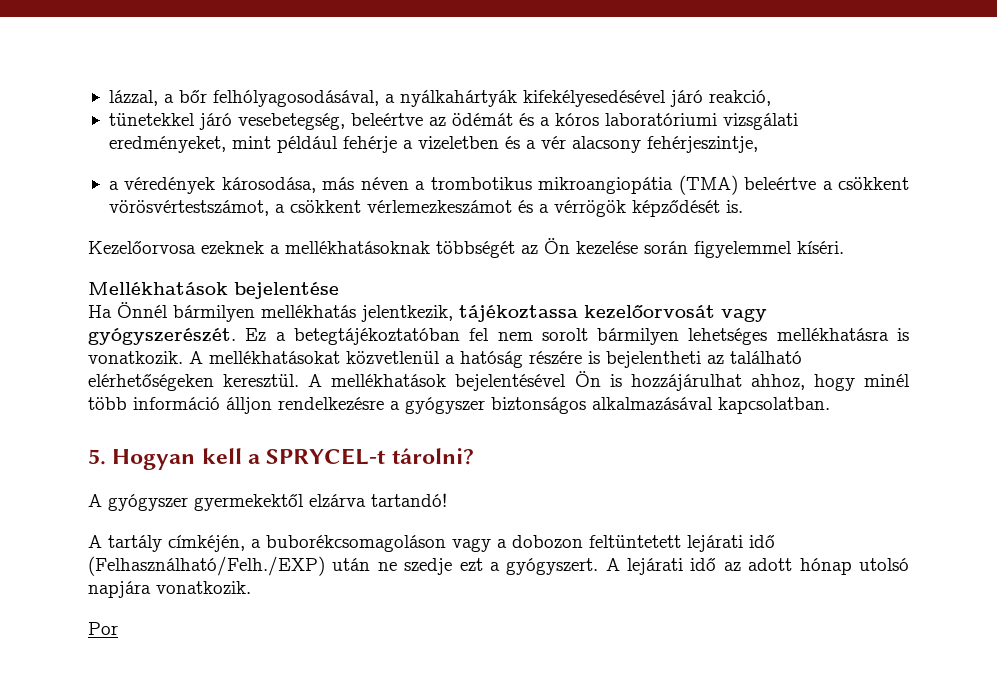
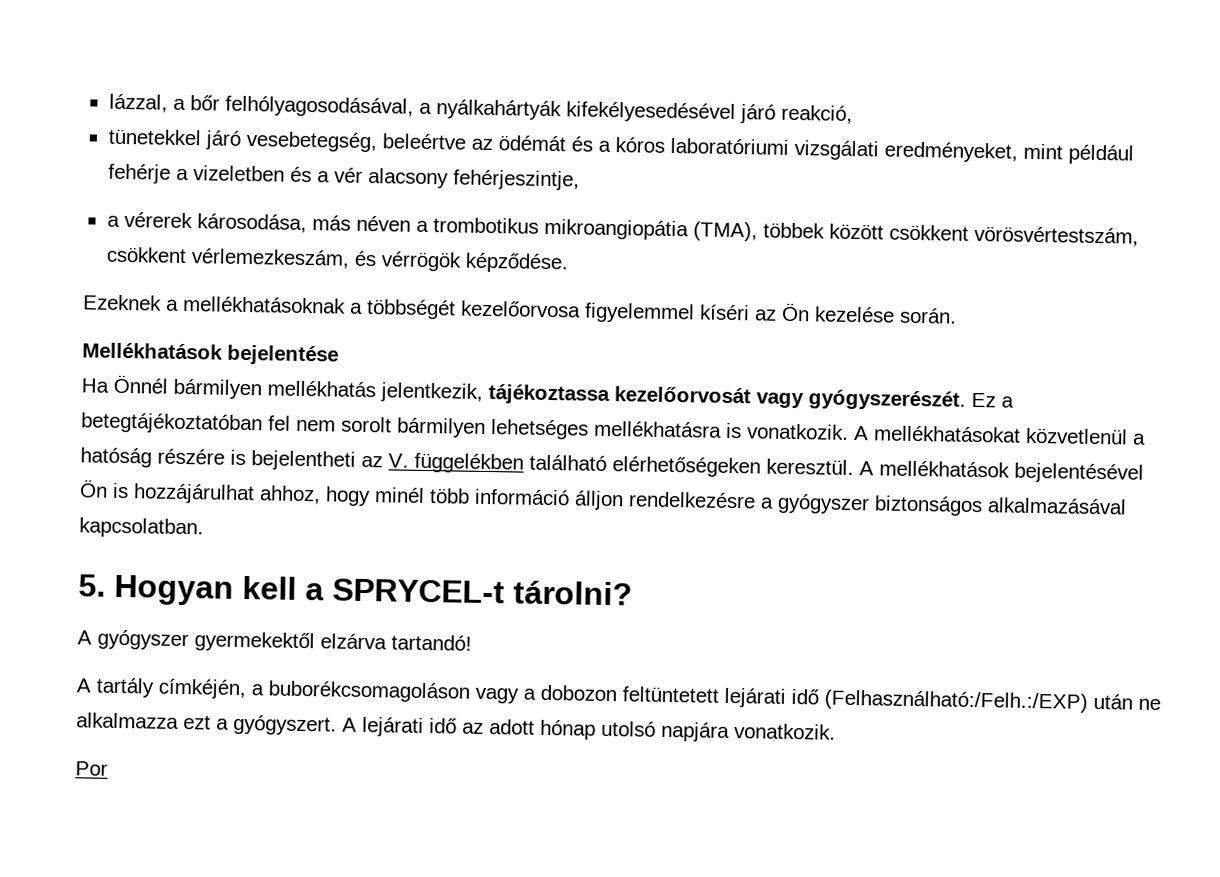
- a véredények károsodása, más néven a trombotikus mikroangiopátia (TMA) beleértve a csökkent vörösvértestszámot, a csökkent vérlemezkeszámot és a vérrögök képződését is.
- Kezelőorvosa ezeknek a mellékhatásoknak többségét az Ön kezelése során figyelemmel kíséri.
+ a vérerek károsodása, más néven a trombotikus mikroangiopátia (TMA), többek között csökkent vörösvértestszám, csökkent vérlemezkeszám, és vérrögök képződése.
+ Ezeknek a mellékhatásoknak a többségét kezelőorvosa figyelemmel kíséri az Ön kezelése során.
- A mellékhatásokat közvetlenül a hatóság részére is bejelentheti az található elérhetőségeken keresztül.
+ A mellékhatásokat közvetlenül a hatóság részére is bejelentheti az V. függelékben található elérhetőségeken keresztül.
- A tartály címkéjén, a buborékcsomagoláson vagy a dobozon feltüntetett lejárati idő (Felhasználható/Felh./EXP) után ne szedje ezt a gyógyszert.
+ A tartály címkéjén, a buborékcsomagoláson vagy a dobozon feltüntetett lejárati idő (Felhasználható:/Felh.:/EXP) után ne alkalmazza ezt a gyógyszert.

